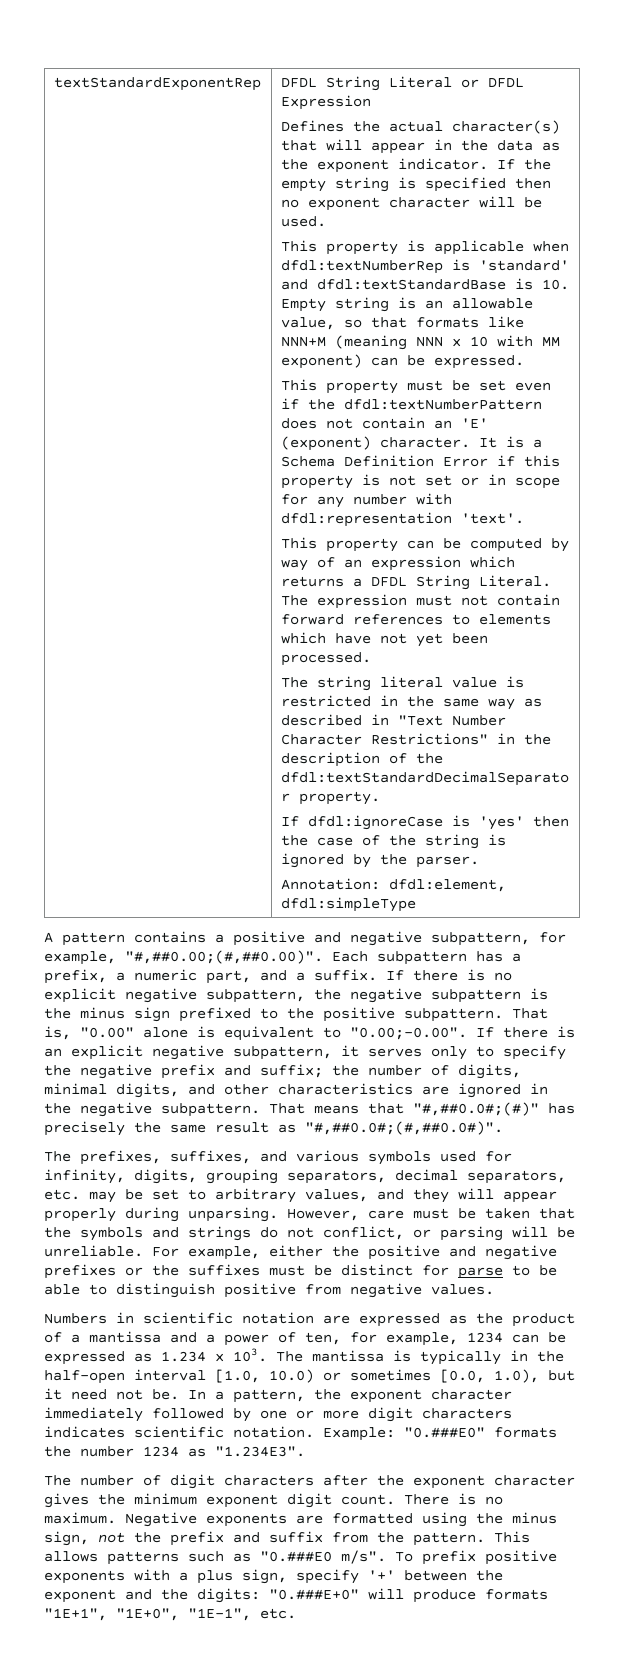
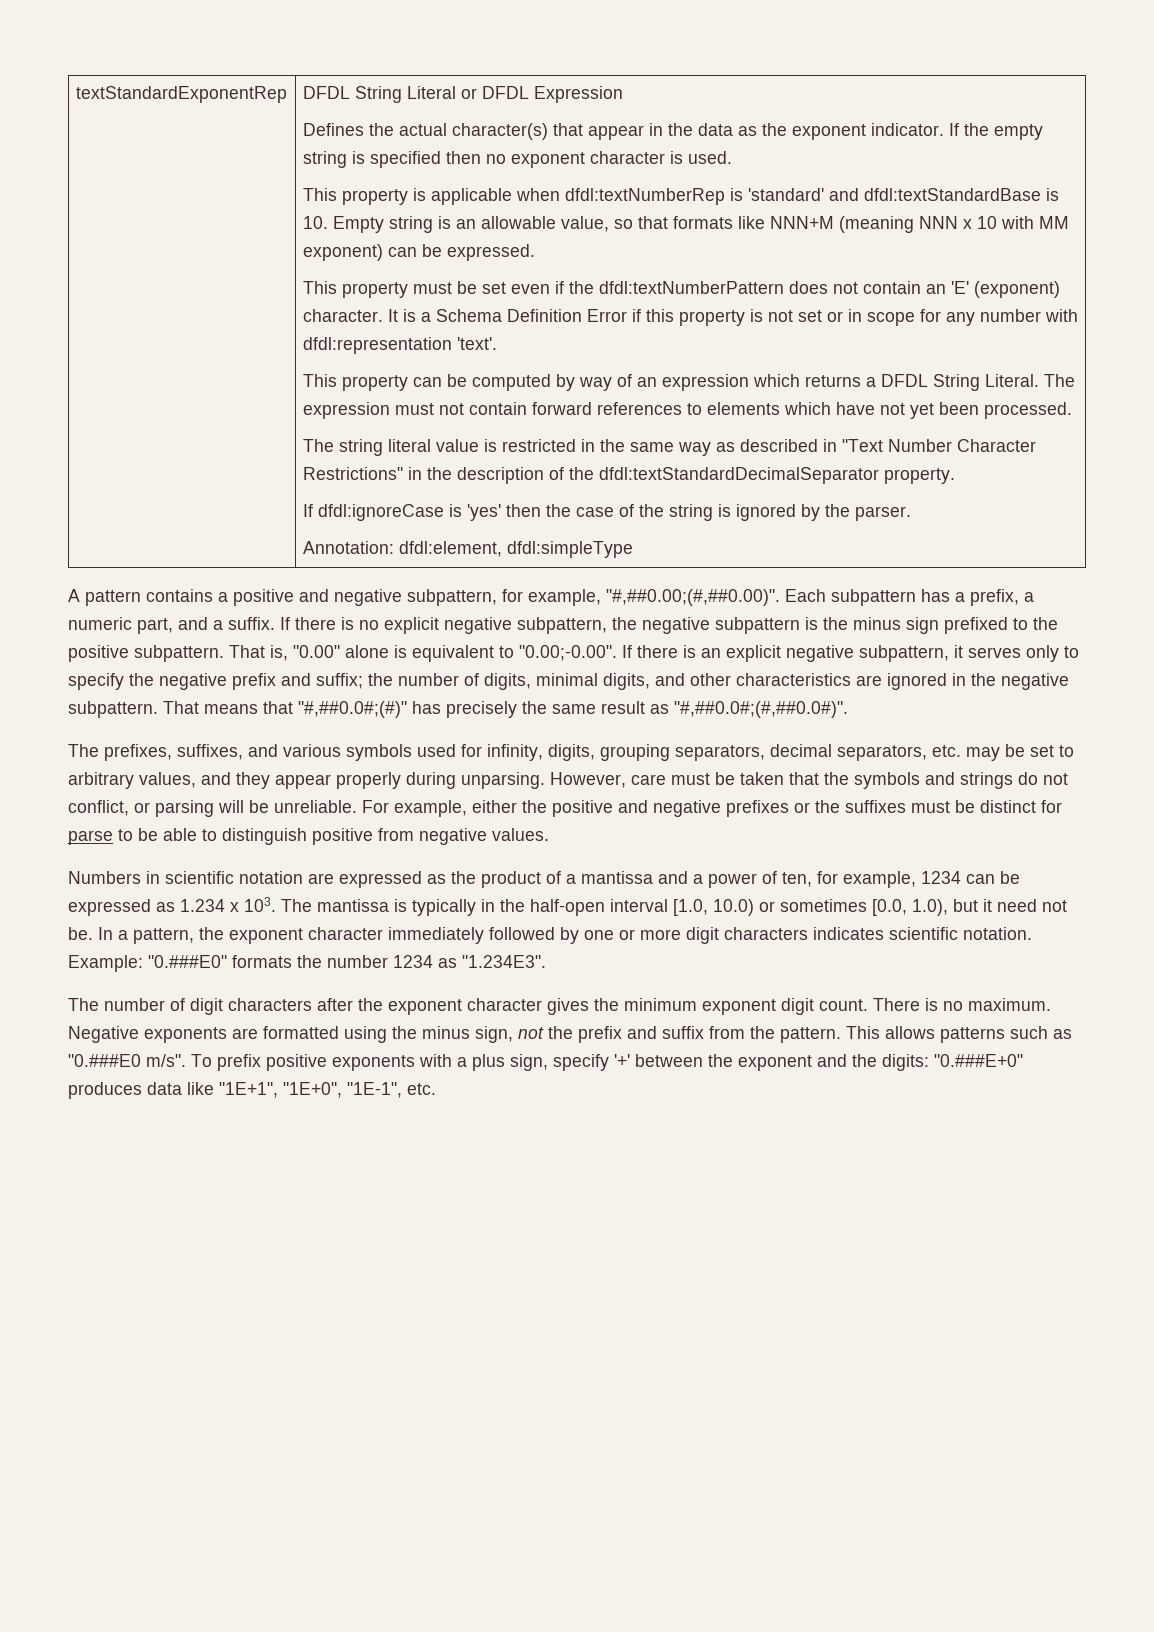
- Defines the actual character(s) that will appear in the data as the exponent indicator.
+ Defines the actual character(s) that appear in the data as the exponent indicator.
- If the empty string is specified then no exponent character will be used.
+ If the empty string is specified then no exponent character is used.
- The prefixes, suffixes, and various symbols used for infinity, digits, grouping separators, decimal separators, etc. may be set to arbitrary values, and they will appear properly during unparsing.
+ The prefixes, suffixes, and various symbols used for infinity, digits, grouping separators, decimal separators, etc. may be set to arbitrary values, and they appear properly during unparsing.
- To prefix positive exponents with a plus sign, specify '+' between the exponent and the digits: "0.###E+0" will produce formats "1E+1", "1E+0", "1E-1", etc.
+ To prefix positive exponents with a plus sign, specify '+' between the exponent and the digits: "0.###E+0" produces data like "1E+1", "1E+0", "1E-1", etc.

